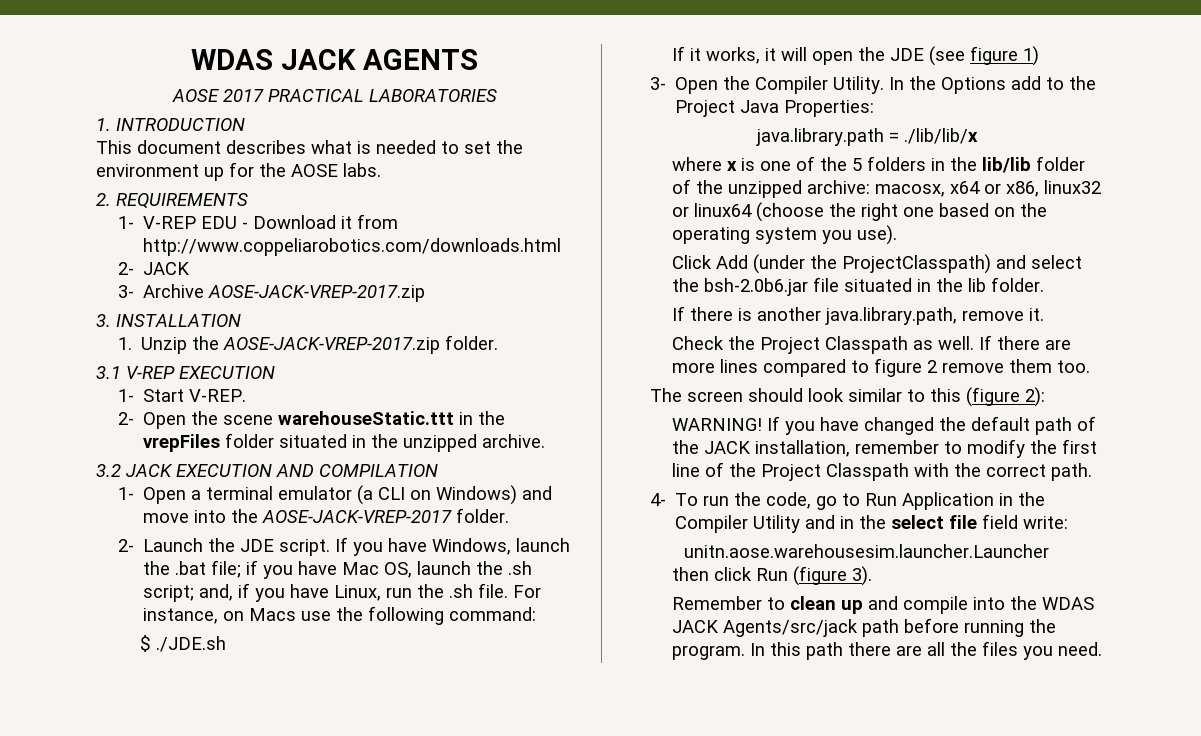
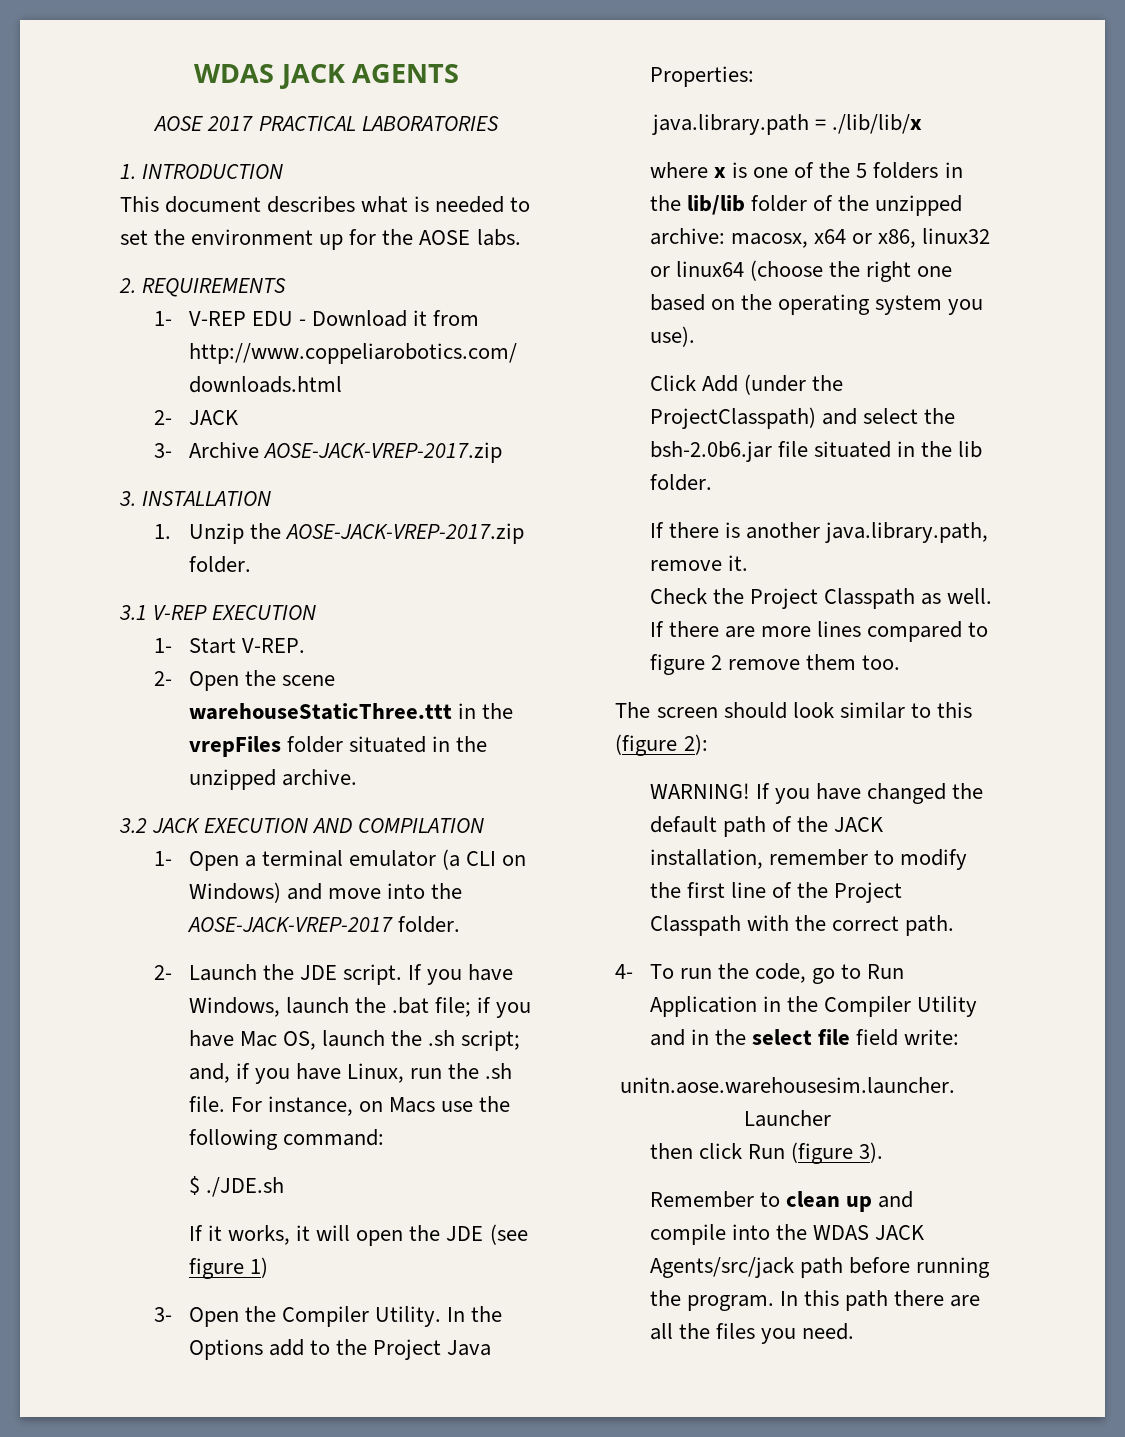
- 2- Open the scene warehouseStatic.ttt in the vrepFiles folder situated in the unzipped archive.
+ 2- Open the scene warehouseStaticThree.ttt in the vrepFiles folder situated in the unzipped archive.

